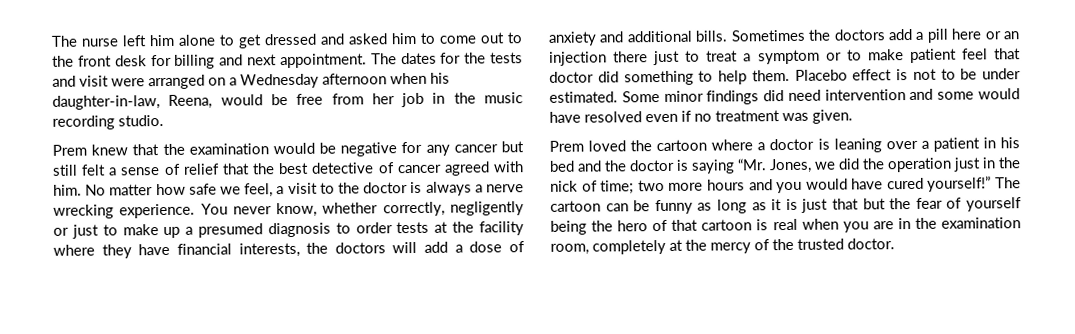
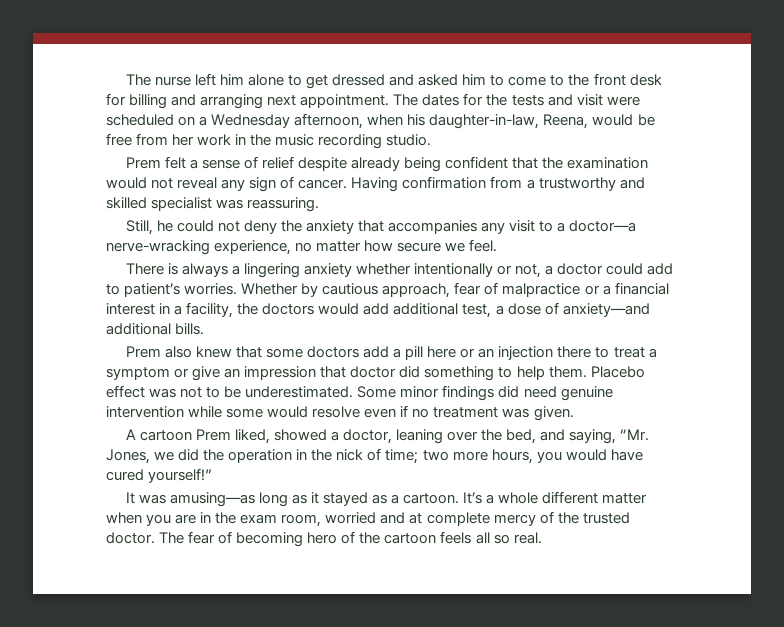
- The nurse left him alone to get dressed and asked him to come out to the front desk for billing and next appointment.
+ The nurse left him alone to get dressed and asked him to come to the front desk for billing and arranging next appointment.
- The dates for the tests and visit were arranged on a Wednesday afternoon when his daughter-in-law, Reena, would be free from her job in the music recording studio.
+ The dates for the tests and visit were scheduled on a Wednesday afternoon, when his daughter-in-law, Reena, would be free from her work in the music recording studio.
- Prem knew that the examination would be negative for any cancer but still felt a sense of relief that the best detective of cancer agreed with him. No matter how safe we feel, a visit to the doctor is always a nerve wrecking experience. You never know, whether correctly, negligently or just to make up a presumed diagnosis to order tests at the facility where they have financial interests, the doctors will add a dose of anxiety and additional bills. Sometimes the doctors add a pill here or an injection there just to treat a symptom or to make patient feel that doctor did something to help them.
+ Prem felt a sense of relief despite already being confident that the examination would not reveal any sign of cancer. Having confirmation from a trustworthy and skilled specialist was reassuring.
+ Still, he could not deny the anxiety that accompanies any visit to a doctor—a nerve-wracking experience, no matter how secure we feel.
+ There is always a lingering anxiety whether intentionally or not, a doctor could add to patient’s worries. Whether by cautious approach, fear of malpractice or a financial interest in a facility, the doctors would add additional test, a dose of anxiety—and additional bills.
+ Prem also knew that some doctors add a pill here or an injection there to treat a symptom or give an impression that doctor did something to help them.
- Placebo effect is not to be under estimated.
+ Placebo effect was not to be underestimated.
- Some minor findings did need intervention and some would have resolved even if no treatment was given.
+ Some minor findings did need genuine intervention while some would resolve even if no treatment was given.
- Prem loved the cartoon where a doctor is leaning over a patient in his bed and the doctor is saying “Mr. Jones, we did the operation just in the nick of time; two more hours and you would have cured yourself!” The cartoon can be funny as long as it is just that but the fear of yourself being the hero of that cartoon is real when you are in the examination room, completely at the mercy of the trusted doctor.
+ A cartoon Prem liked, showed a doctor, leaning over the bed, and saying, “Mr. Jones, we did the operation in the nick of time; two more hours, you would have cured yourself!”
+ It was amusing—as long as it stayed as a cartoon. It’s a whole different matter when you are in the exam room, worried and at complete mercy of the trusted doctor.
+ The fear of becoming hero of the cartoon feels all so real.

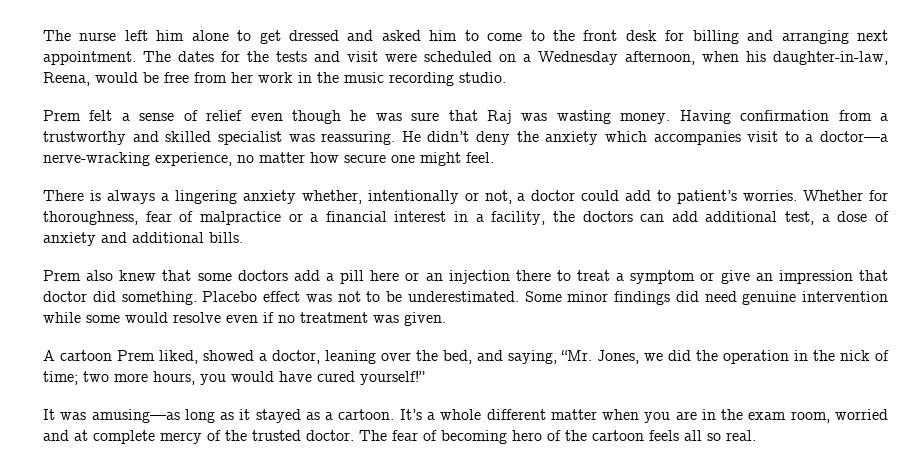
- Prem felt a sense of relief despite already being confident that the examination would not reveal any sign of cancer.
+ Prem felt a sense of relief even though he was sure that Raj was wasting money.
- Having confirmation from a trustworthy and skilled specialist was reassuring.
- Still, he could not deny the anxiety that accompanies any visit to a doctor—a nerve-wracking experience, no matter how secure we feel.
+ Having confirmation from a trustworthy and skilled specialist was reassuring. He didn’t deny the anxiety which accompanies visit to a doctor—a nerve-wracking experience, no matter how secure one might feel.
- There is always a lingering anxiety whether intentionally or not, a doctor could add to patient’s worries.
+ There is always a lingering anxiety whether, intentionally or not, a doctor could add to patient’s worries.
- Whether by cautious approach, fear of malpractice or a financial interest in a facility, the doctors would add additional test, a dose of anxiety—and additional bills.
+ Whether for thoroughness, fear of malpractice or a financial interest in a facility, the doctors can add additional test, a dose of anxiety and additional bills.
- Prem also knew that some doctors add a pill here or an injection there to treat a symptom or give an impression that doctor did something to help them.
+ Prem also knew that some doctors add a pill here or an injection there to treat a symptom or give an impression that doctor did something.

